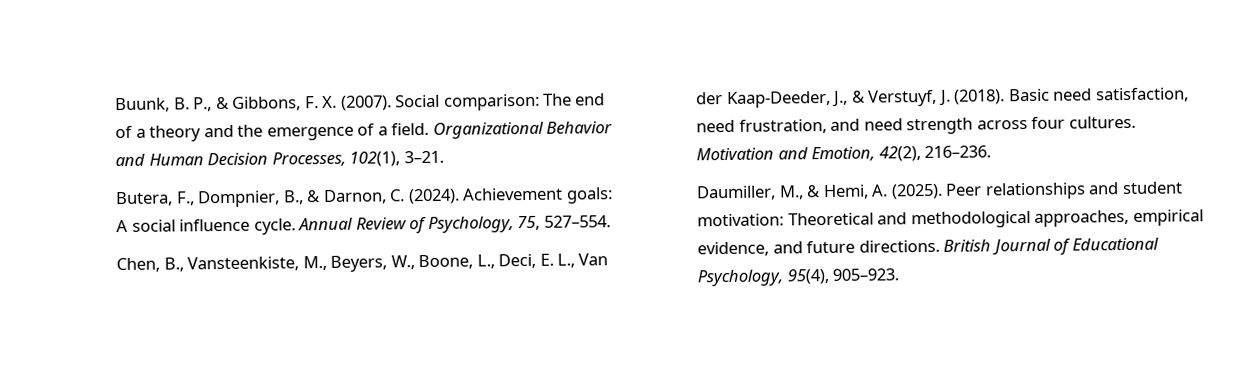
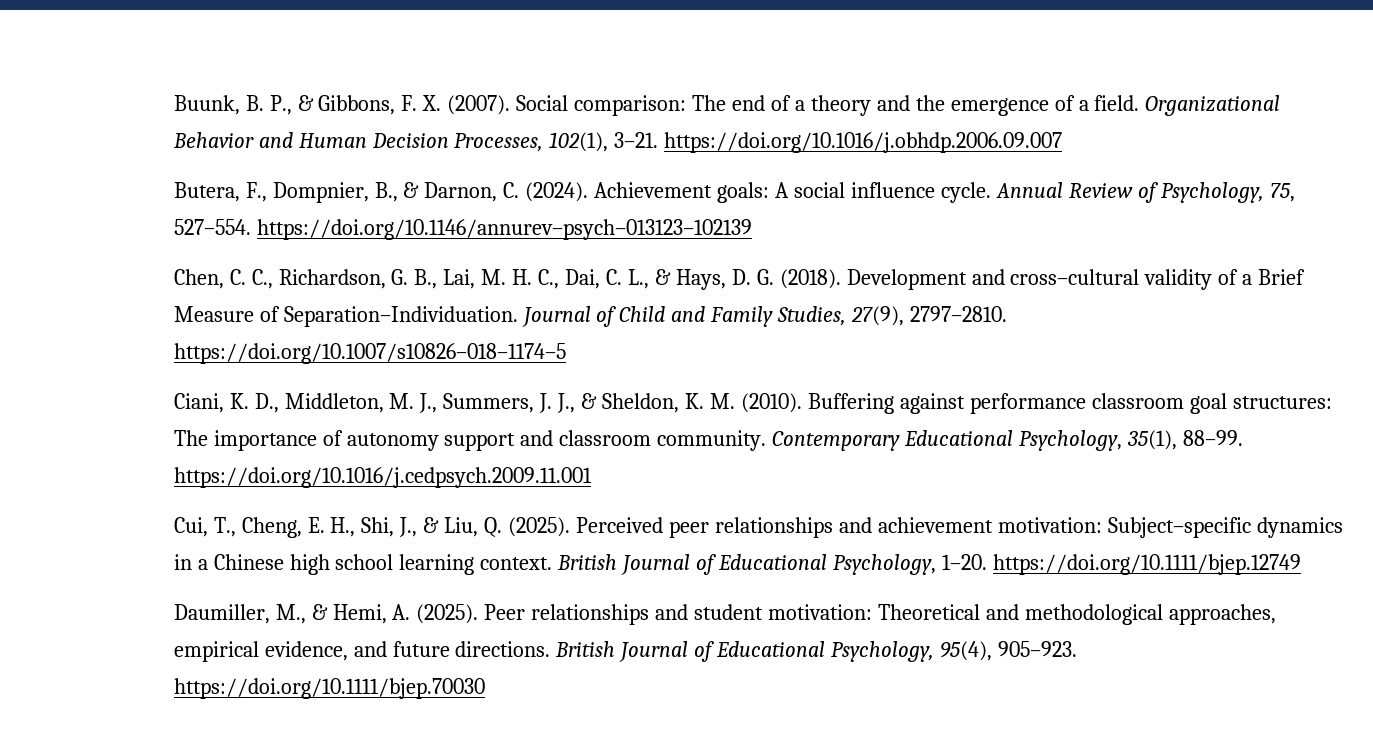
- Organizational Behavior and Human Decision Processes, 102(1), 3–21.
+ Organizational Behavior and Human Decision Processes, 102(1), 3–21. https://doi.org/10.1016/j.obhdp.2006.09.007
- Annual Review of Psychology, 75, 527–554.
+ Annual Review of Psychology, 75, 527–554. https://doi.org/10.1146/annurev–psych–013123–102139
- Chen, B., Vansteenkiste, M., Beyers, W., Boone, L., Deci, E. L., Van der Kaap-Deeder, J., & Verstuyf, J. (2018). Basic need satisfaction, need frustration, and need strength across four cultures. Motivation and Emotion, 42(2), 216–236.
+ Chen, C. C., Richardson, G. B., Lai, M. H. C., Dai, C. L., & Hays, D. G. (2018). Development and cross–cultural validity of a Brief Measure of Separation–Individuation. Journal of Child and Family Studies, 27(9), 2797–2810. https://doi.org/10.1007/s10826–018–1174–5
+ Ciani, K. D., Middleton, M. J., Summers, J. J., & Sheldon, K. M. (2010). Buffering against performance classroom goal structures: The importance of autonomy support and classroom community. Contemporary Educational Psychology, 35(1), 88–99. https://doi.org/10.1016/j.cedpsych.2009.11.001
+ Cui, T., Cheng, E. H., Shi, J., & Liu, Q. (2025). Perceived peer relationships and achievement motivation: Subject–specific dynamics in a Chinese high school learning context. British Journal of Educational Psychology, 1–20. https://doi.org/10.1111/bjep.12749
- British Journal of Educational Psychology, 95(4), 905–923.
+ British Journal of Educational Psychology, 95(4), 905–923. https://doi.org/10.1111/bjep.70030

